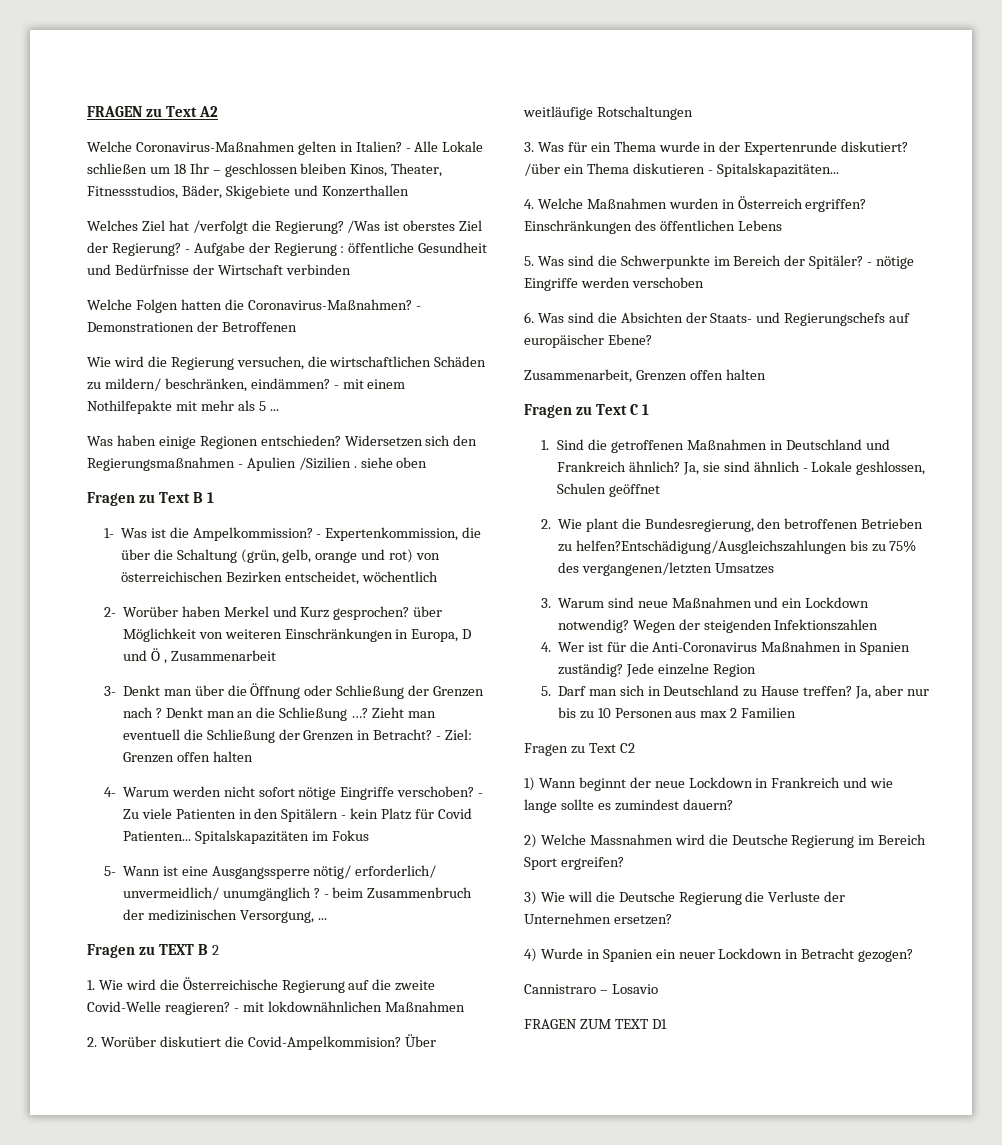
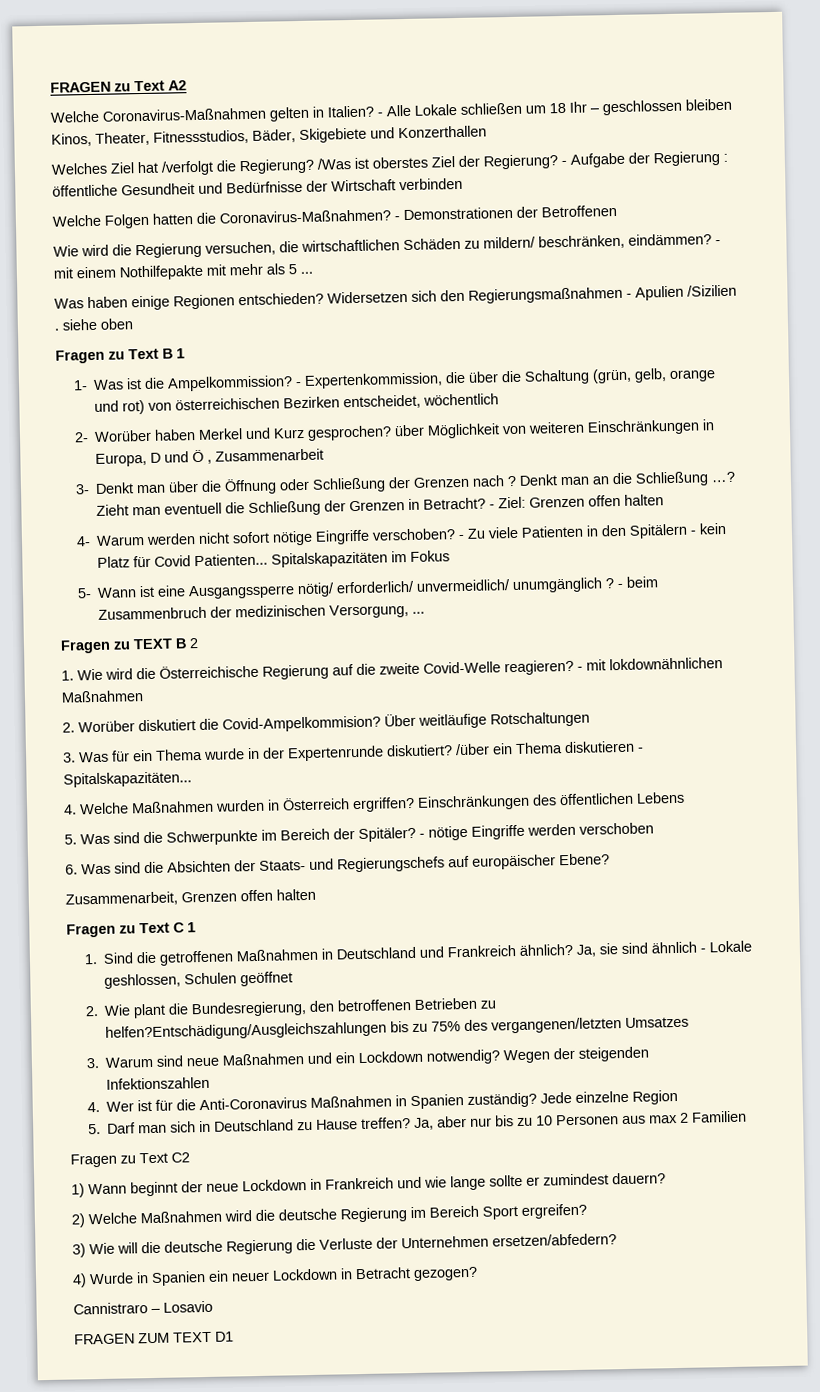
- 1) Wann beginnt der neue Lockdown in Frankreich und wie lange sollte es zumindest dauern?
+ 1) Wann beginnt der neue Lockdown in Frankreich und wie lange sollte er zumindest dauern?
- 2) Welche Massnahmen wird die Deutsche Regierung im Bereich Sport ergreifen?
+ 2) Welche Maßnahmen wird die deutsche Regierung im Bereich Sport ergreifen?
- 3) Wie will die Deutsche Regierung die Verluste der Unternehmen ersetzen?
+ 3) Wie will die deutsche Regierung die Verluste der Unternehmen ersetzen/abfedern?

